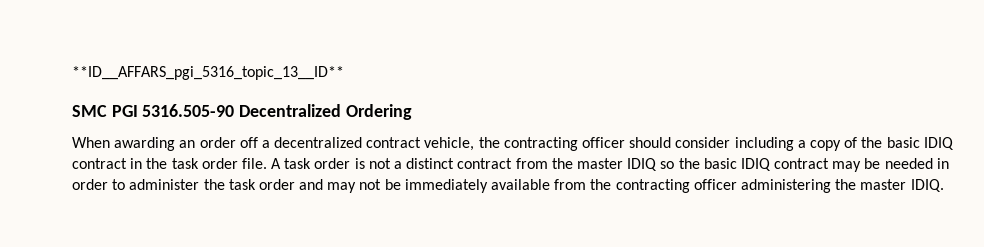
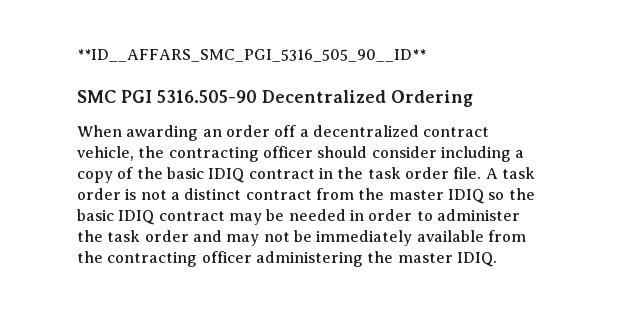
- **ID__AFFARS_pgi_5316_topic_13__ID**
+ **ID__AFFARS_SMC_PGI_5316_505_90__ID**

